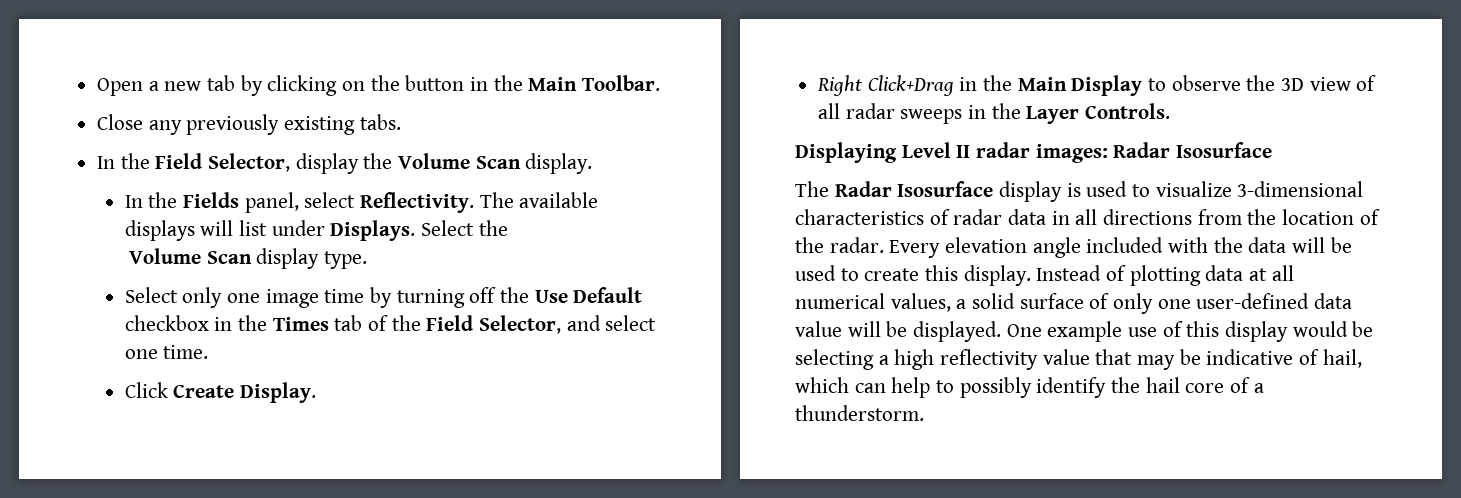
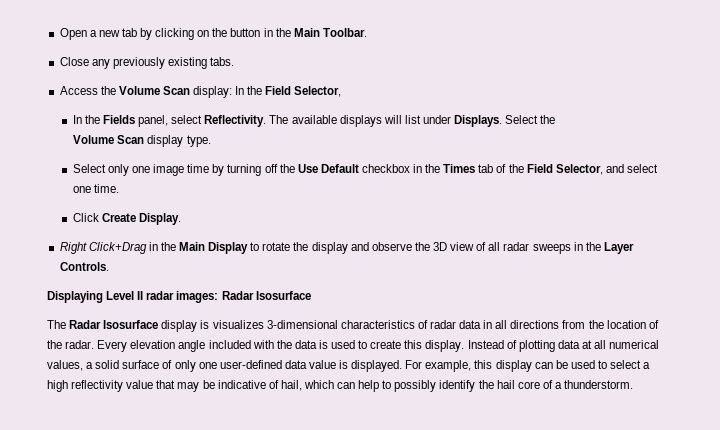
- In the Field Selector, display the Volume Scan display.
+ Access the Volume Scan display: In the Field Selector,
- Right Click+Drag in the Main Display to observe the 3D view of all radar sweeps in the Layer Controls.
+ Right Click+Drag in the Main Display to rotate the display and observe the 3D view of all radar sweeps in the Layer Controls.
- The Radar Isosurface display is used to visualize 3-dimensional characteristics of radar data in all directions from the location of the radar.
+ The Radar Isosurface display is visualizes 3-dimensional characteristics of radar data in all directions from the location of the radar.
- Every elevation angle included with the data will be used to create this display.
+ Every elevation angle included with the data is used to create this display.
- Instead of plotting data at all numerical values, a solid surface of only one user-defined data value will be displayed. One example use of this display would be selecting a high reflectivity value that may be indicative of hail, which can help to possibly identify the hail core of a thunderstorm.
+ Instead of plotting data at all numerical values, a solid surface of only one user-defined data value is displayed. For example, this display can be used to select a high reflectivity value that may be indicative of hail, which can help to possibly identify the hail core of a thunderstorm.

